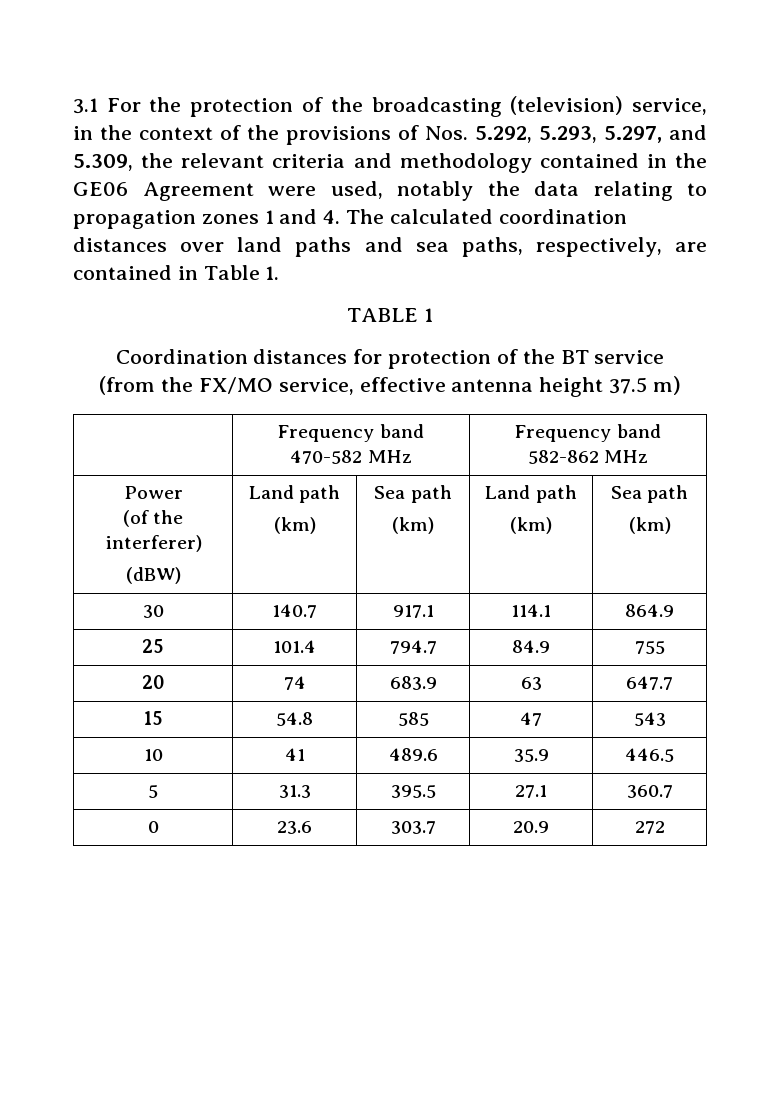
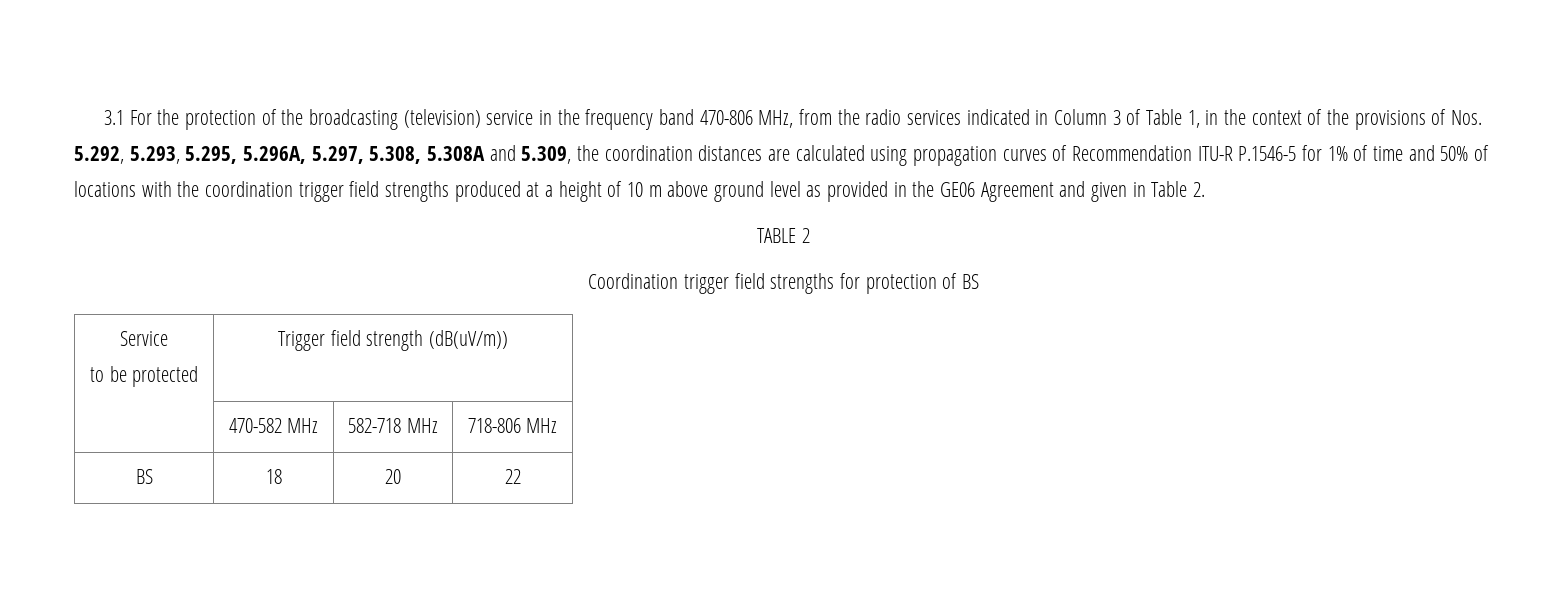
- 3.1 For the protection of the broadcasting (television) service, in the context of the provisions of Nos. 5.292, 5.293, 5.297, and 5.309, the relevant criteria and methodology contained in the GE06 Agreement were used, notably the data relating to propagation zones 1 and 4. The calculated coordination distances over land paths and sea paths, respectively, are contained in Table 1.
+ 3.1 For the protection of the broadcasting (television) service in the frequency band 470-806 MHz, from the radio services indicated in Column 3 of Table 1, in the context of the provisions of Nos. 5.292, 5.293, 5.295, 5.296A, 5.297, 5.308, 5.308A and 5.309, the coordination distances are calculated using propagation curves of Recommendation ITU-R P.1546-5 for 1% of time and 50% of locations with the coordination trigger field strengths produced at a height of 10 m above ground level as provided in the GE06 Agreement and given in Table 2.
- TABLE 1
+ TABLE 2
- Coordination distances for protection of the BT service
- (from the FX/MO service, effective antenna height 37.5 m)
- | Frequency band 470-582 MHz | Frequency band 582-862 MHz
- Power
- (of the interferer)
- (dBW) | Land path
- (km) | Sea path
- (km) | Land path
- (km) | Sea path
- (km)
- 30 | 140.7 | 917.1 | 114.1 | 864.9
- 25 | 101.4 | 794.7 | 84.9 | 755
- 20 | 74 | 683.9 | 63 | 647.7
- 15 | 54.8 | 585 | 47 | 543
- 10 | 41 | 489.6 | 35.9 | 446.5
- 5 | 31.3 | 395.5 | 27.1 | 360.7
- 0 | 23.6 | 303.7 | 20.9 | 272
+ Coordination trigger field strengths for protection of BS
+ Service
+ to be protected | Trigger field strength (dB(uV/m))
+ | 470-582 MHz | 582-718 MHz | 718-806 MHz
+ BS | 18 | 20 | 22

